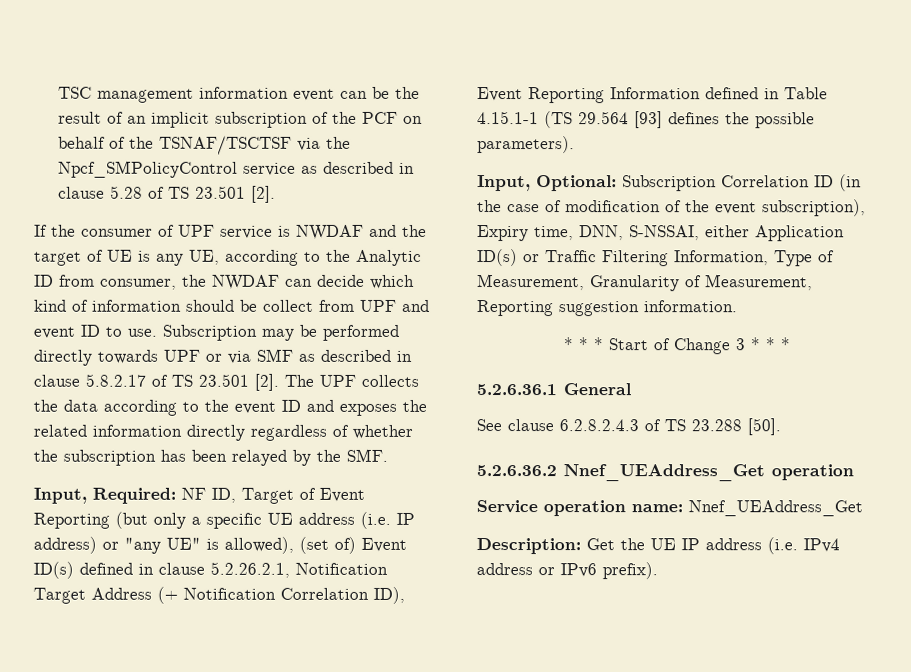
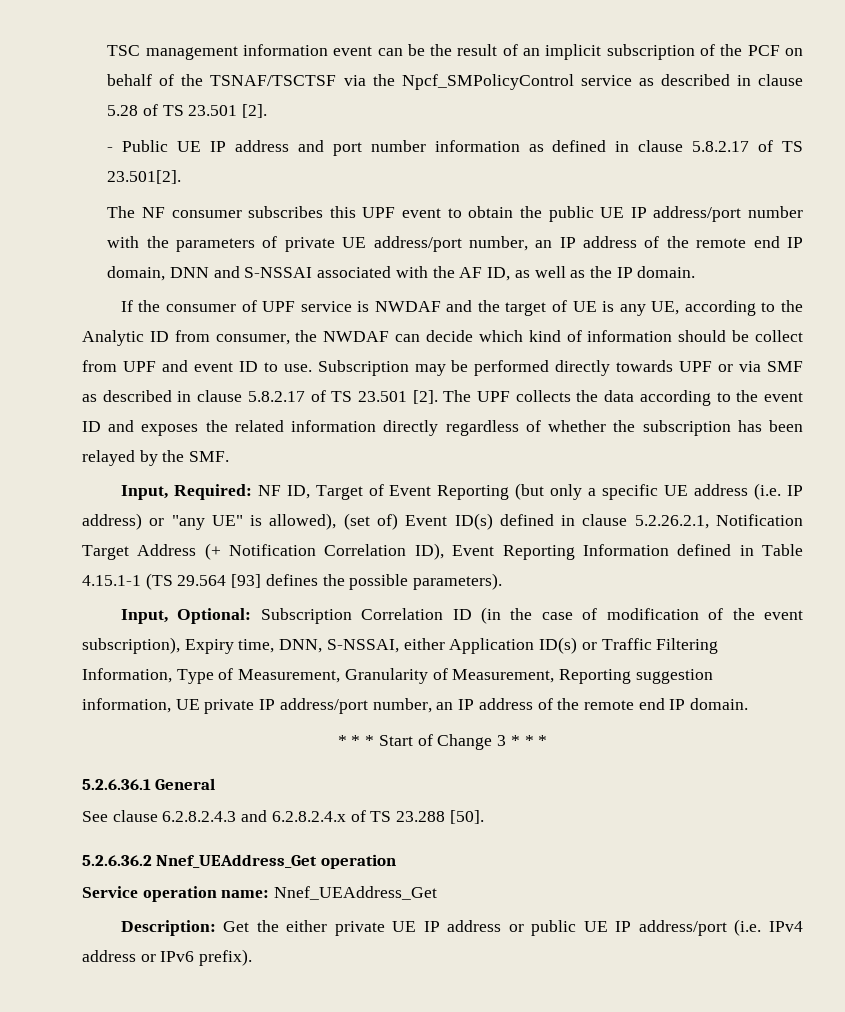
+ - Public UE IP address and port number information as defined in clause 5.8.2.17 of TS 23.501[2].
+ The NF consumer subscribes this UPF event to obtain the public UE IP address/port number with the parameters of private UE address/port number, an IP address of the remote end IP domain, DNN and S-NSSAI associated with the AF ID, as well as the IP domain.
- Input, Optional: Subscription Correlation ID (in the case of modification of the event subscription), Expiry time, DNN, S-NSSAI, either Application ID(s) or Traffic Filtering Information, Type of Measurement, Granularity of Measurement, Reporting suggestion information.
+ Input, Optional: Subscription Correlation ID (in the case of modification of the event subscription), Expiry time, DNN, S-NSSAI, either Application ID(s) or Traffic Filtering Information, Type of Measurement, Granularity of Measurement, Reporting suggestion information, UE private IP address/port number, an IP address of the remote end IP domain.
- See clause 6.2.8.2.4.3 of TS 23.288 [50].
+ See clause 6.2.8.2.4.3 and 6.2.8.2.4.x of TS 23.288 [50].
- Description: Get the UE IP address (i.e. IPv4 address or IPv6 prefix).
+ Description: Get the either private UE IP address or public UE IP address/port (i.e. IPv4 address or IPv6 prefix).

